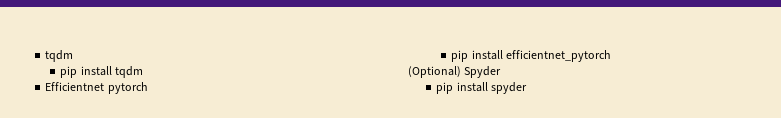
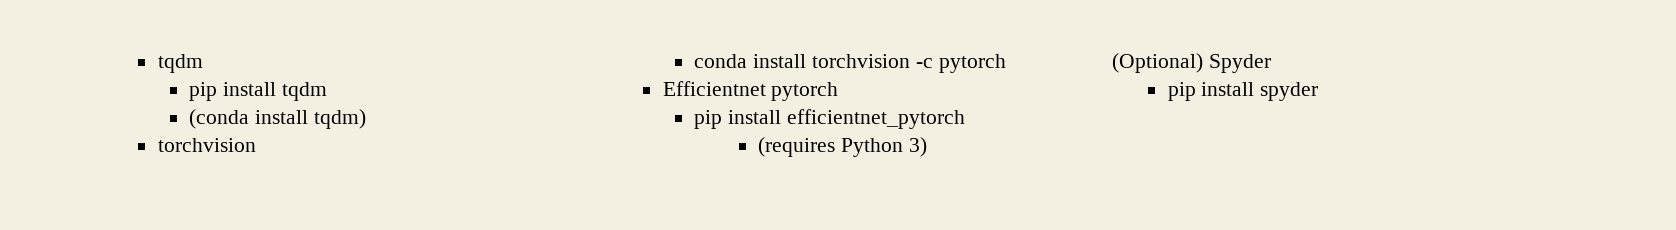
+ (conda install tqdm)
+ torchvision
+ conda install torchvision -c pytorch
+ (requires Python 3)

